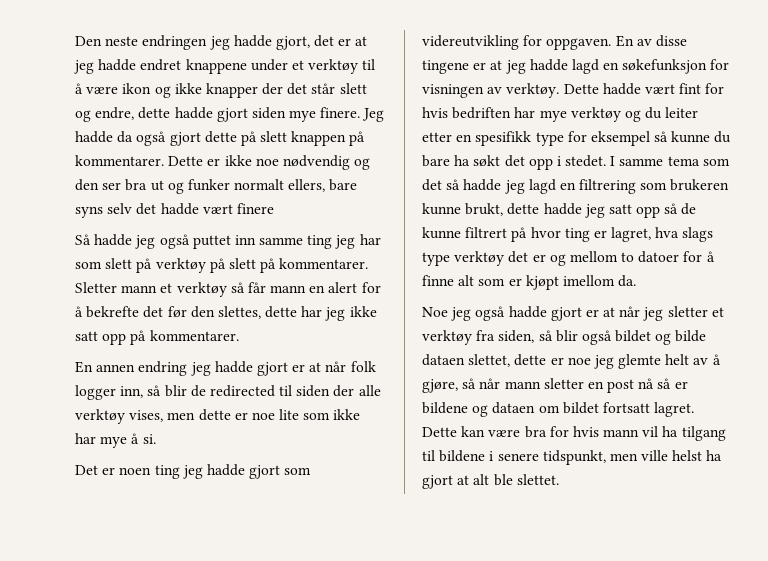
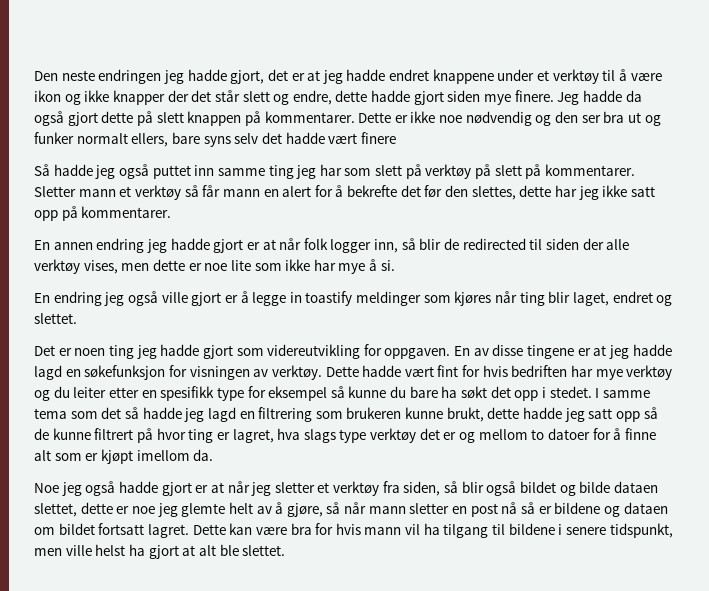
+ En endring jeg også ville gjort er å legge in toastify meldinger som kjøres når ting blir laget, endret og slettet.

